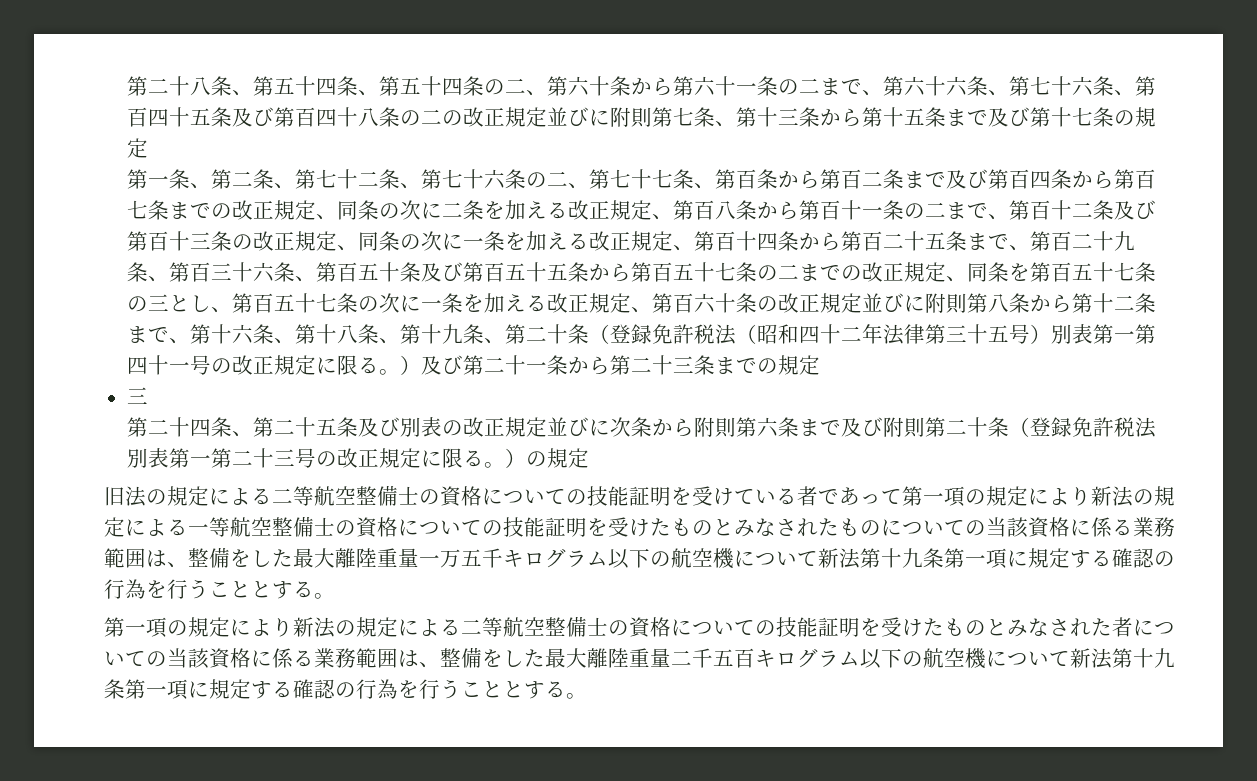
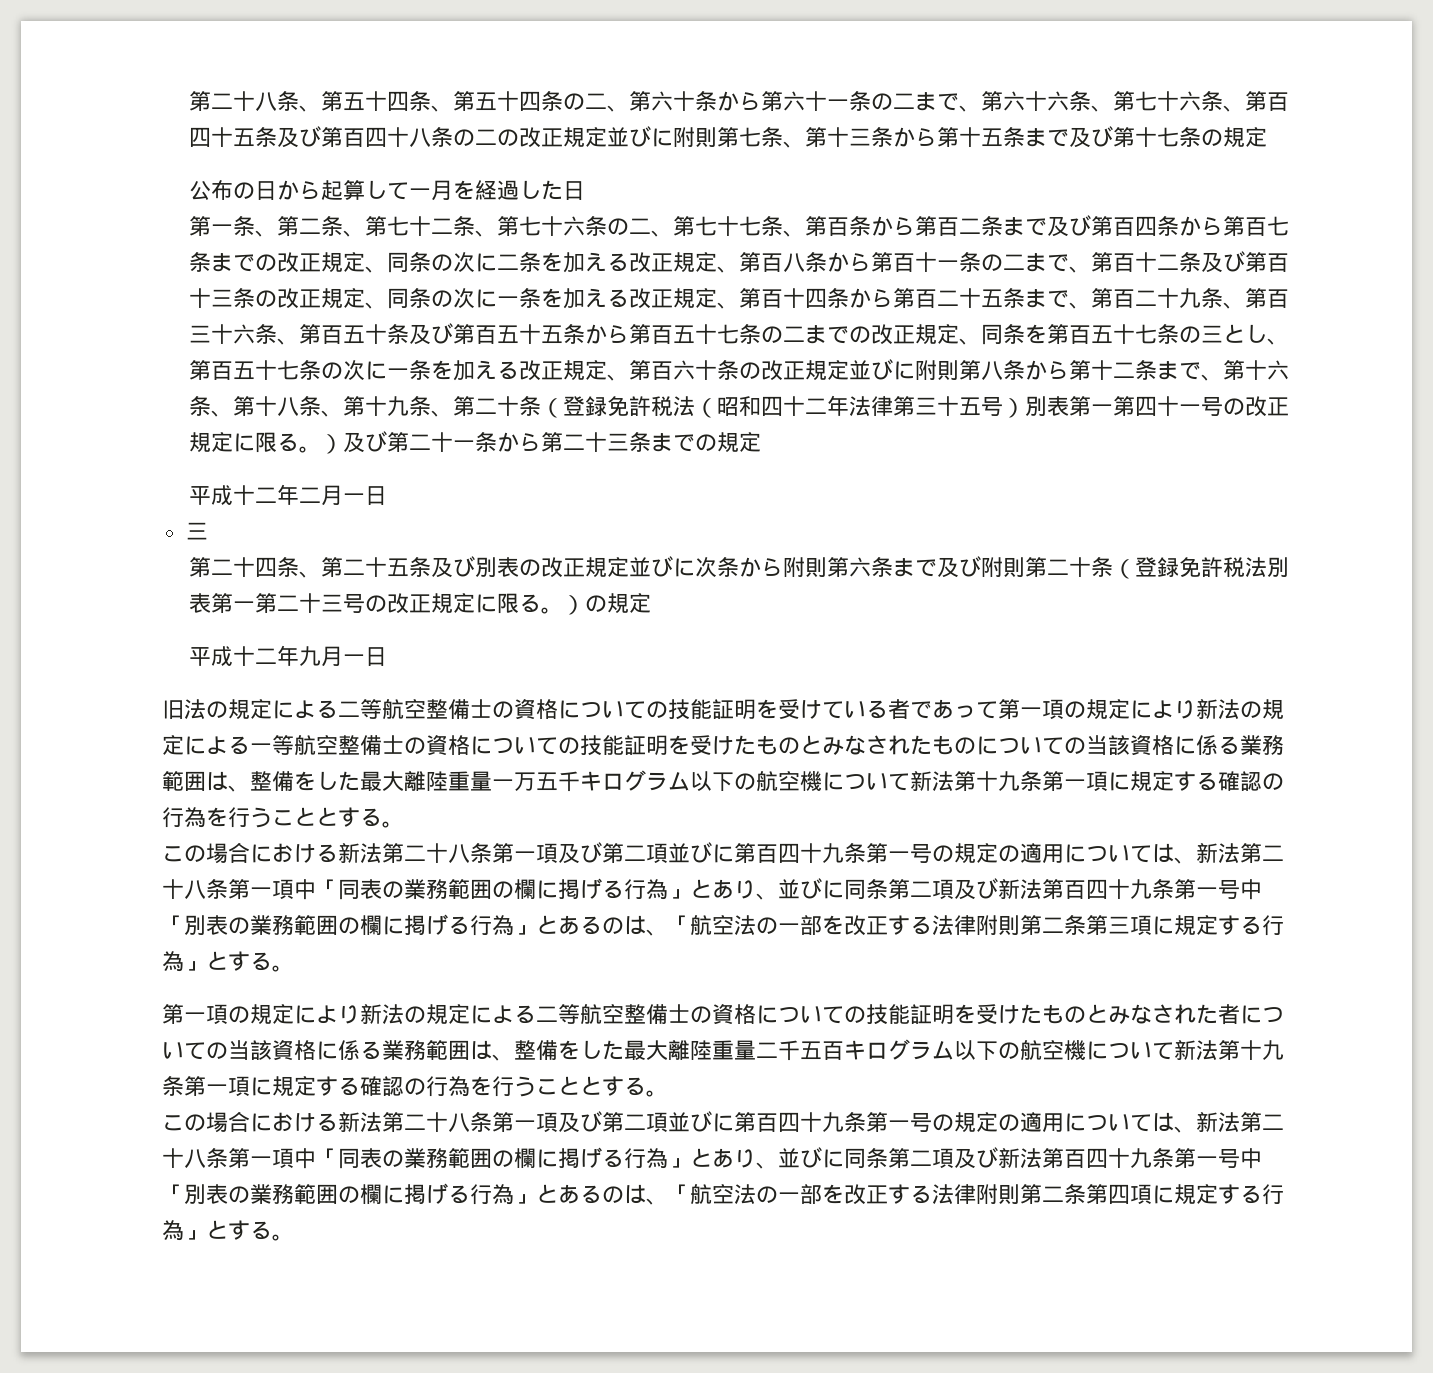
+ 公布の日から起算して一月を経過した日
+ 平成十二年二月一日
+ 平成十二年九月一日
+ この場合における新法第二十八条第一項及び第二項並びに第百四十九条第一号の規定の適用については、新法第二十八条第一項中「同表の業務範囲の欄に掲げる行為」とあり、並びに同条第二項及び新法第百四十九条第一号中「別表の業務範囲の欄に掲げる行為」とあるのは、「航空法の一部を改正する法律附則第二条第三項に規定する行為」とする。
+ この場合における新法第二十八条第一項及び第二項並びに第百四十九条第一号の規定の適用については、新法第二十八条第一項中「同表の業務範囲の欄に掲げる行為」とあり、並びに同条第二項及び新法第百四十九条第一号中「別表の業務範囲の欄に掲げる行為」とあるのは、「航空法の一部を改正する法律附則第二条第四項に規定する行為」とする。

